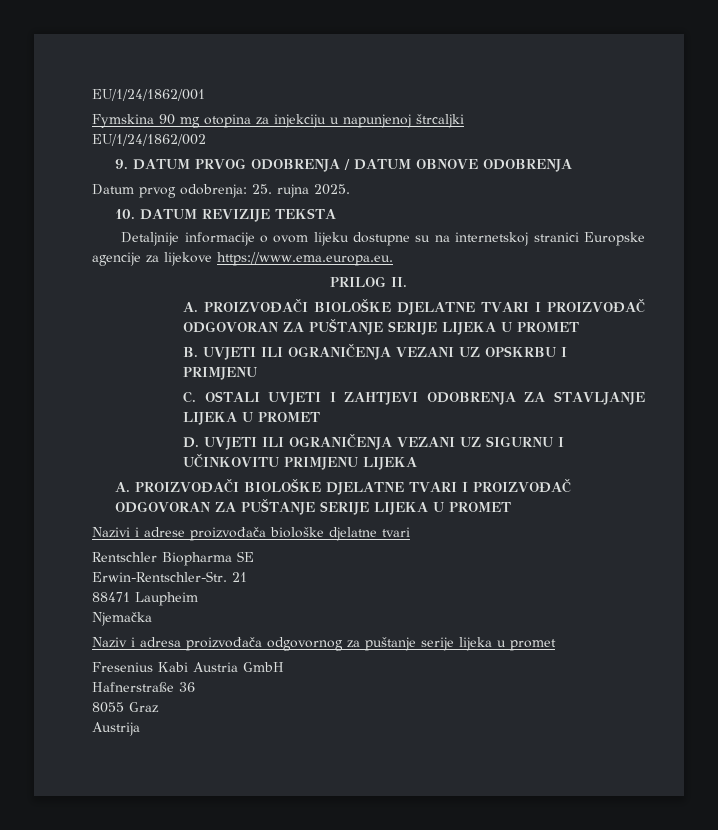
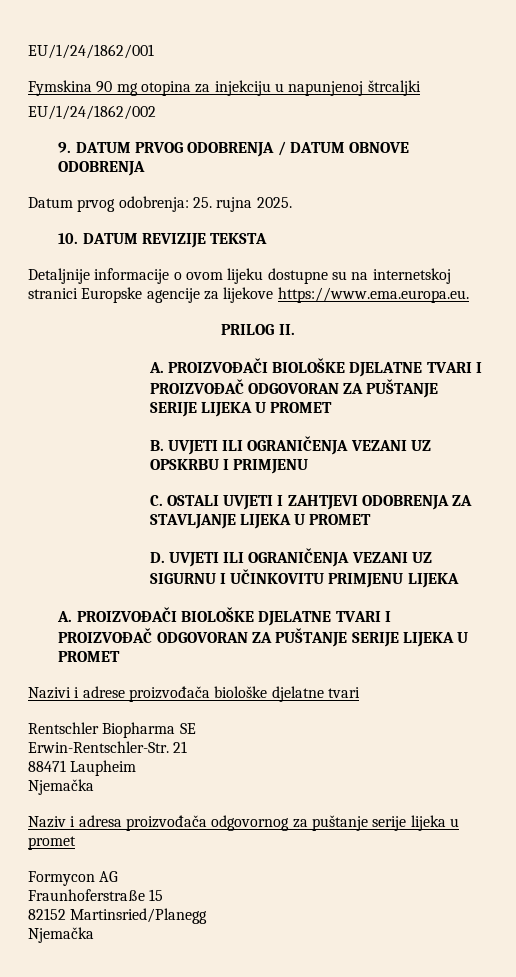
- Fresenius Kabi Austria GmbH
- Hafnerstraße 36
- 8055 Graz
- Austrija
+ Formycon AG
+ Fraunhoferstraße 15
+ 82152 Martinsried/Planegg
+ Njemačka

